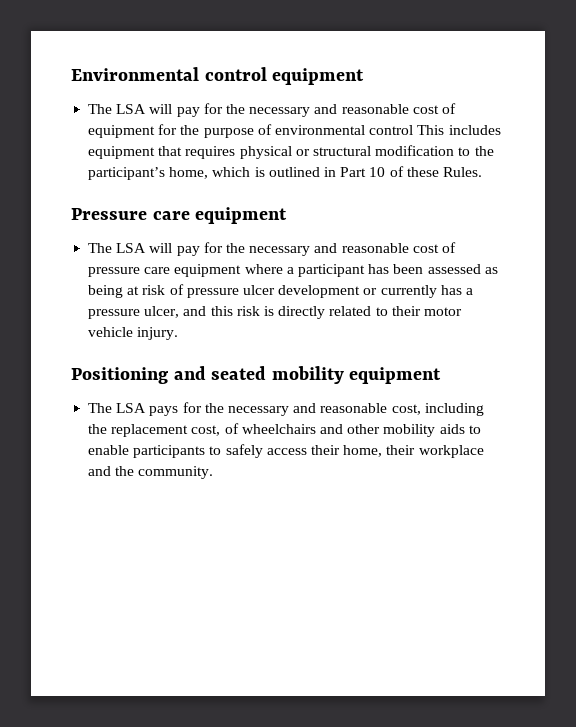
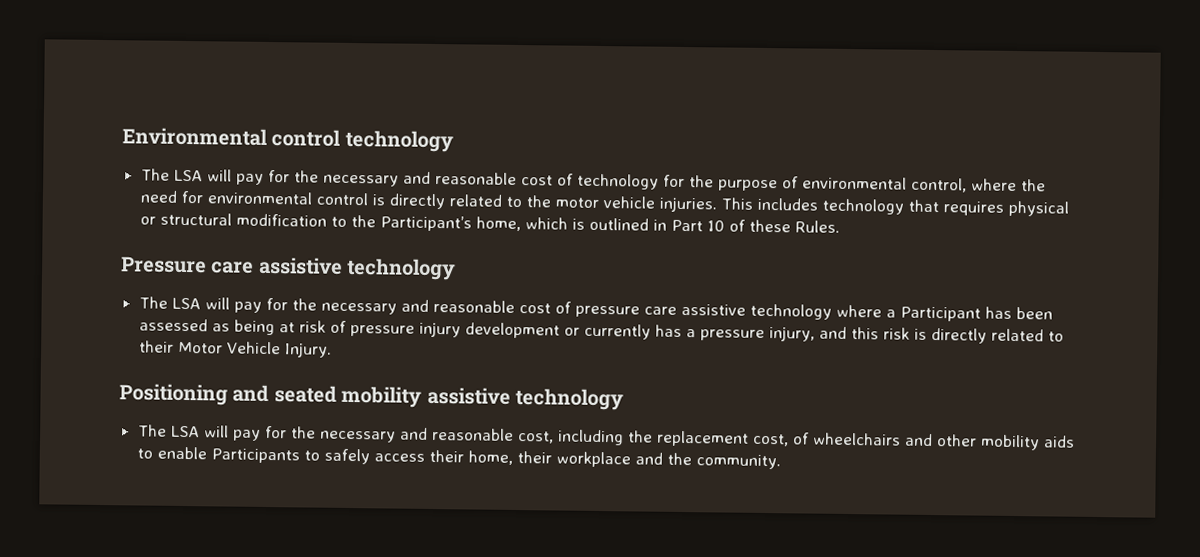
- Environmental control equipment
+ Environmental control technology
- The LSA will pay for the necessary and reasonable cost of equipment for the purpose of environmental control This includes equipment that requires physical or structural modification to the participant’s home, which is outlined in Part 10 of these Rules.
+ The LSA will pay for the necessary and reasonable cost of technology for the purpose of environmental control, where the need for environmental control is directly related to the motor vehicle injuries. This includes technology that requires physical or structural modification to the Participant’s home, which is outlined in Part 10 of these Rules.
- Pressure care equipment
+ Pressure care assistive technology
- The LSA will pay for the necessary and reasonable cost of pressure care equipment where a participant has been assessed as being at risk of pressure ulcer development or currently has a pressure ulcer, and this risk is directly related to their motor vehicle injury.
+ The LSA will pay for the necessary and reasonable cost of pressure care assistive technology where a Participant has been assessed as being at risk of pressure injury development or currently has a pressure injury, and this risk is directly related to their Motor Vehicle Injury.
- Positioning and seated mobility equipment
- The LSA pays for the necessary and reasonable cost, including the replacement cost, of wheelchairs and other mobility aids to enable participants to safely access their home, their workplace and the community.
+ Positioning and seated mobility assistive technology
+ The LSA will pay for the necessary and reasonable cost, including the replacement cost, of wheelchairs and other mobility aids to enable Participants to safely access their home, their workplace and the community.

